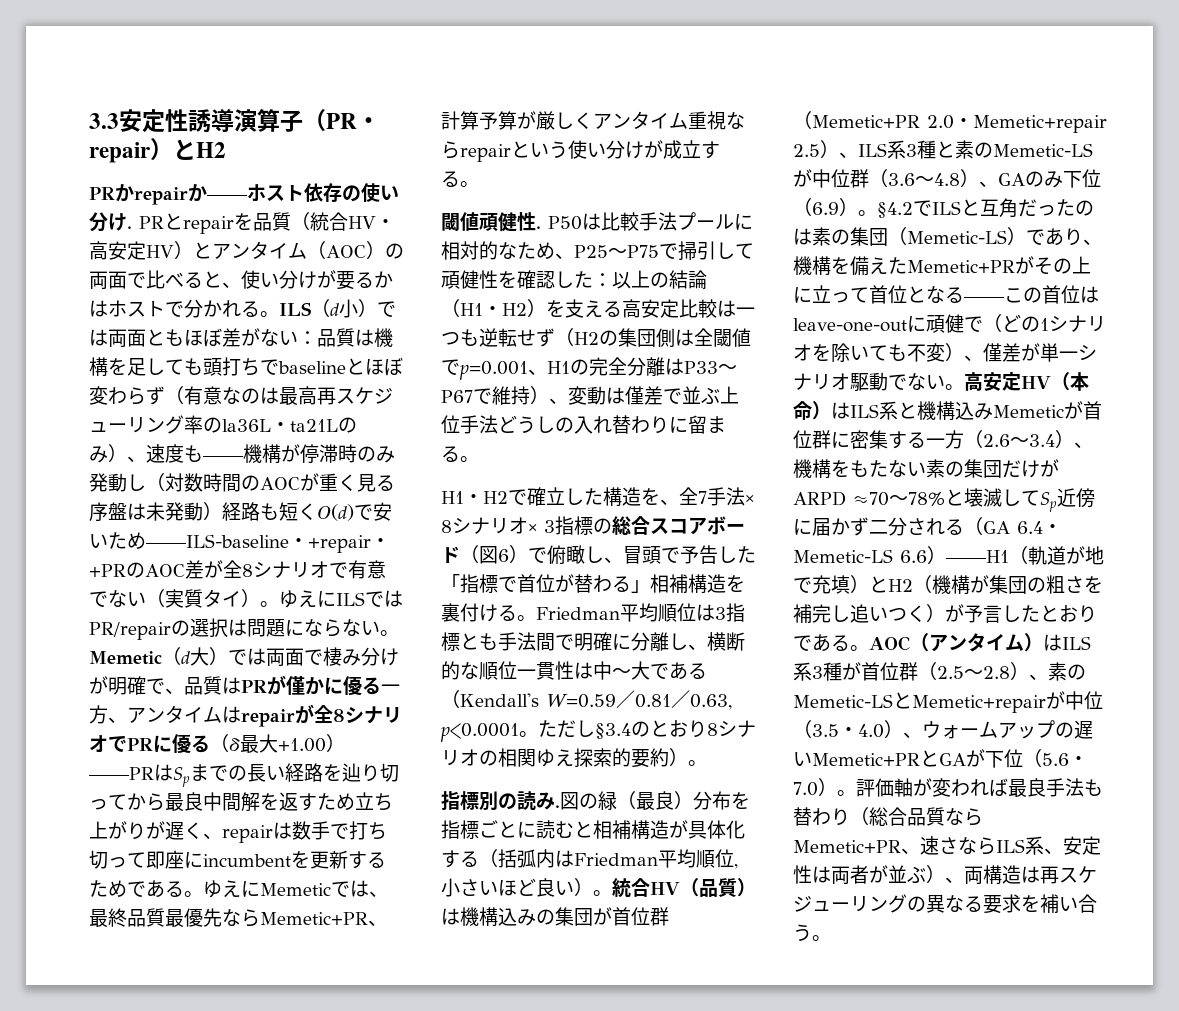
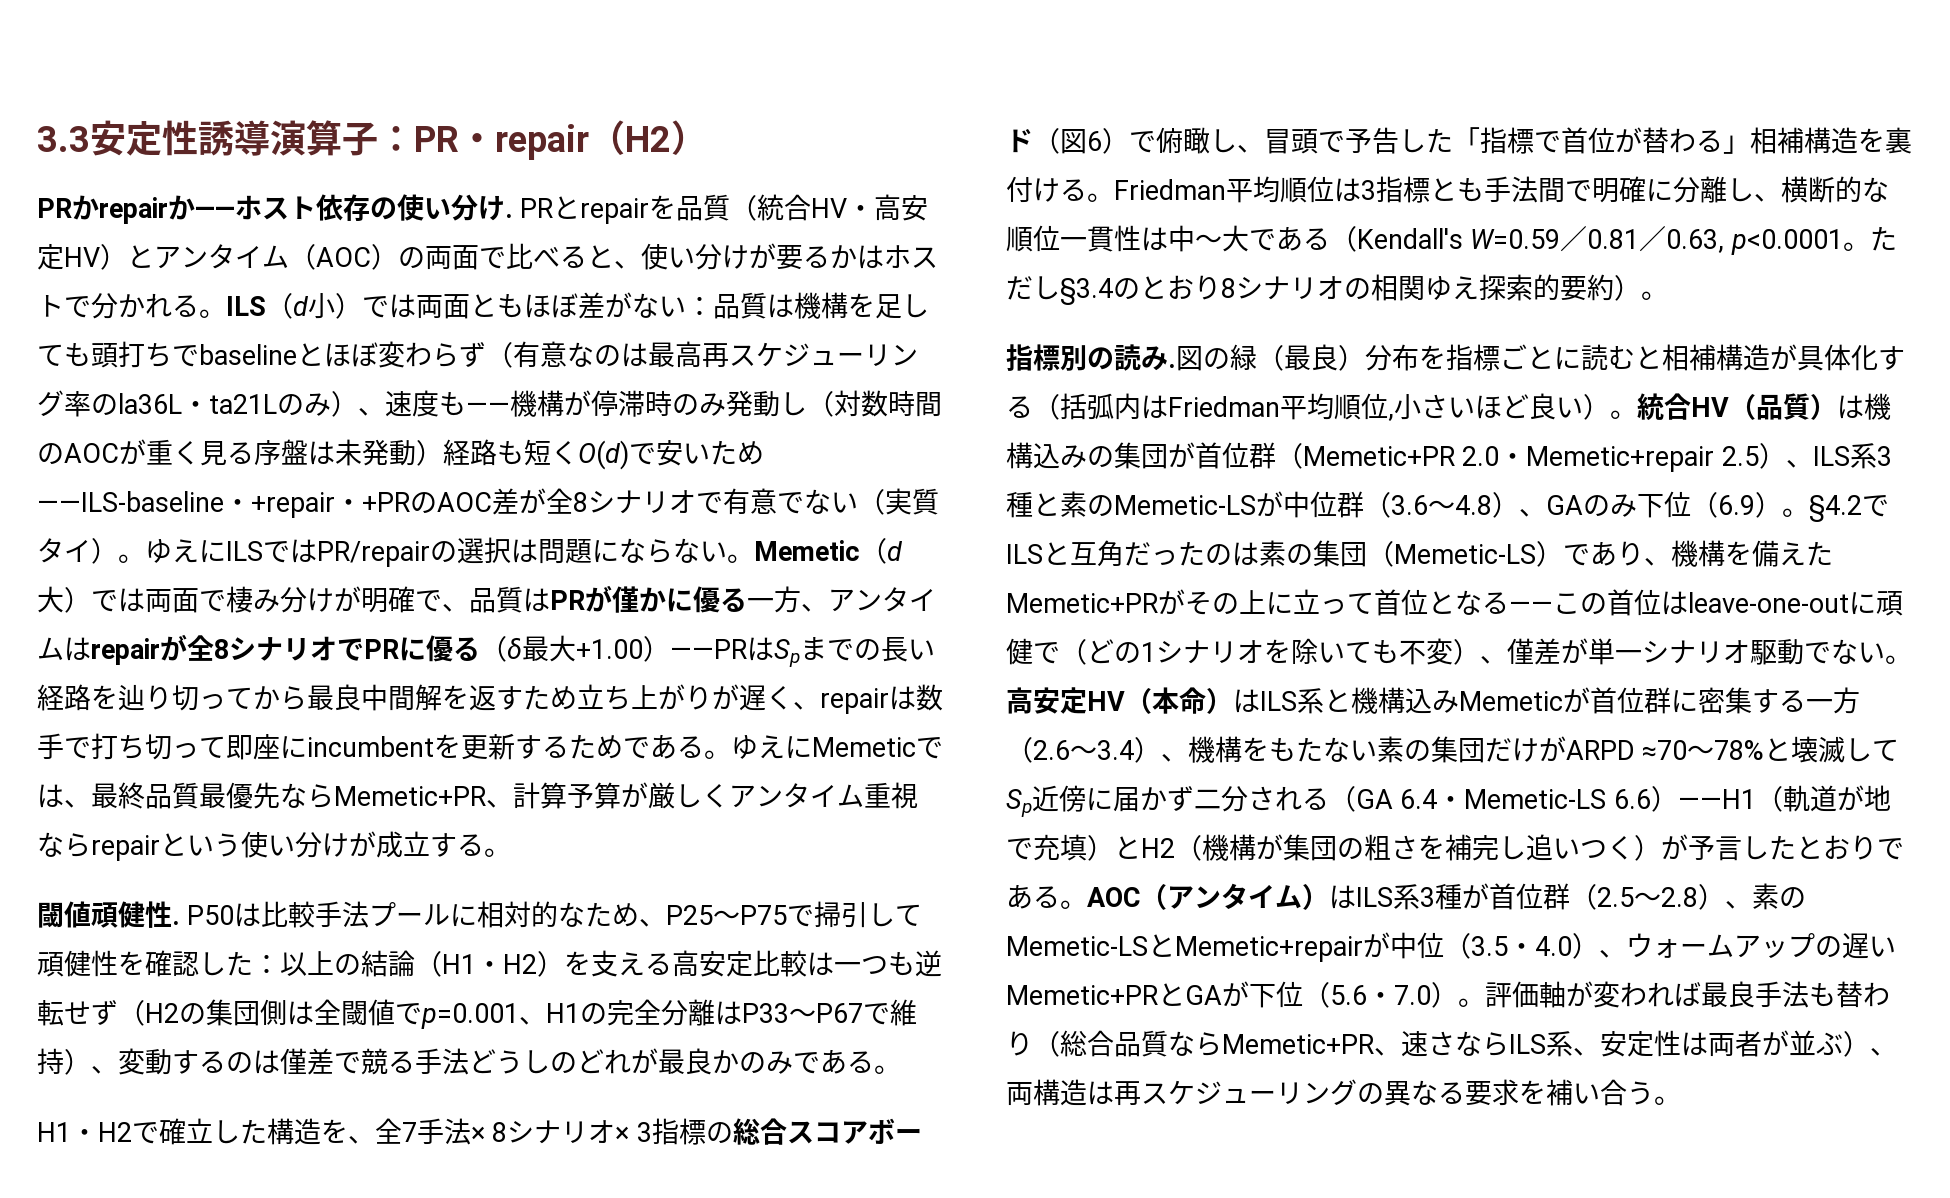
- 3.3安定性誘導演算子（PR・repair）とH2
+ 3.3安定性誘導演算子：PR・repair（H2）
- P50は比較手法プールに相対的なため、P25〜P75で掃引して頑健性を確認した：以上の結論（H1・H2）を支える高安定比較は一つも逆転せず（H2の集団側は全閾値でp=0.001、H1の完全分離はP33〜P67で維持）、変動は僅差で並ぶ上位手法どうしの入れ替わりに留まる。
+ P50は比較手法プールに相対的なため、P25〜P75で掃引して頑健性を確認した：以上の結論（H1・H2）を支える高安定比較は一つも逆転せず（H2の集団側は全閾値でp=0.001、H1の完全分離はP33〜P67で維持）、変動するのは僅差で競る手法どうしのどれが最良かのみである。

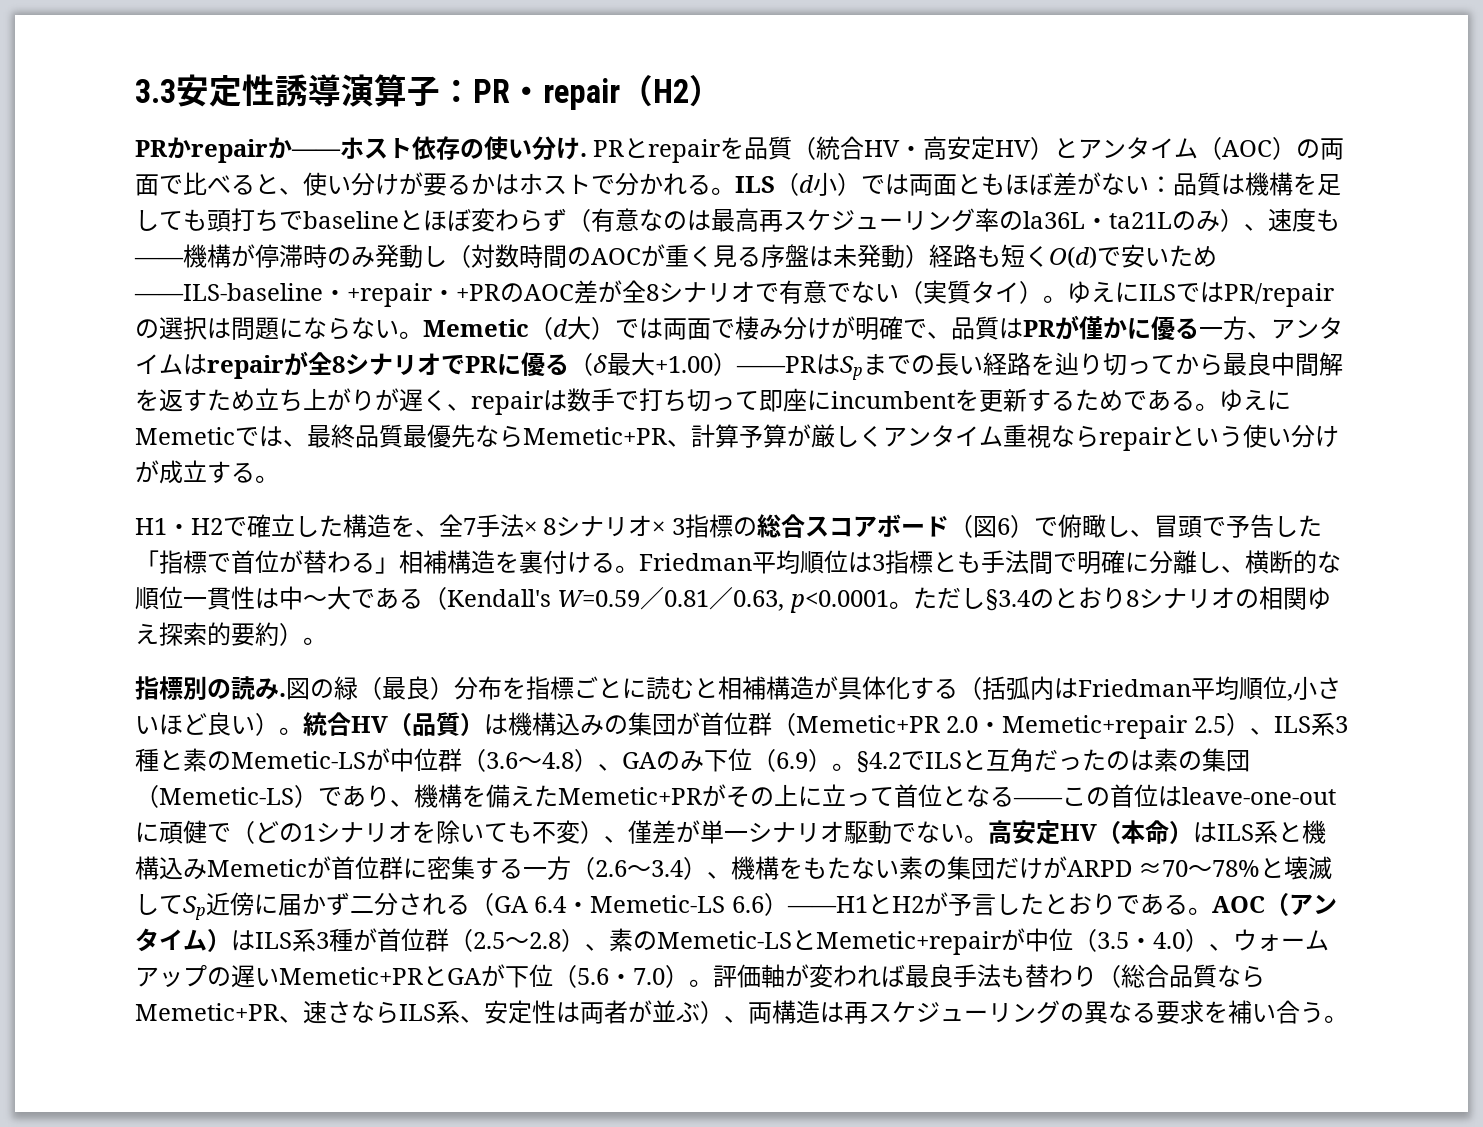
- 閾値頑健性. P50は比較手法プールに相対的なため、P25〜P75で掃引して頑健性を確認した：以上の結論（H1・H2）を支える高安定比較は一つも逆転せず（H2の集団側は全閾値でp=0.001、H1の完全分離はP33〜P67で維持）、変動するのは僅差で競る手法どうしのどれが最良かのみである。
- 高安定HV（本命）はILS系と機構込みMemeticが首位群に密集する一方（2.6〜3.4）、機構をもたない素の集団だけがARPD ≈70〜78%と壊滅してSp近傍に届かず二分される（GA 6.4・Memetic-LS 6.6）——H1（軌道が地で充填）とH2（機構が集団の粗さを補完し追いつく）が予言したとおりである。
+ 高安定HV（本命）はILS系と機構込みMemeticが首位群に密集する一方（2.6〜3.4）、機構をもたない素の集団だけがARPD ≈70〜78%と壊滅してSp近傍に届かず二分される（GA 6.4・Memetic-LS 6.6）——H1とH2が予言したとおりである。

